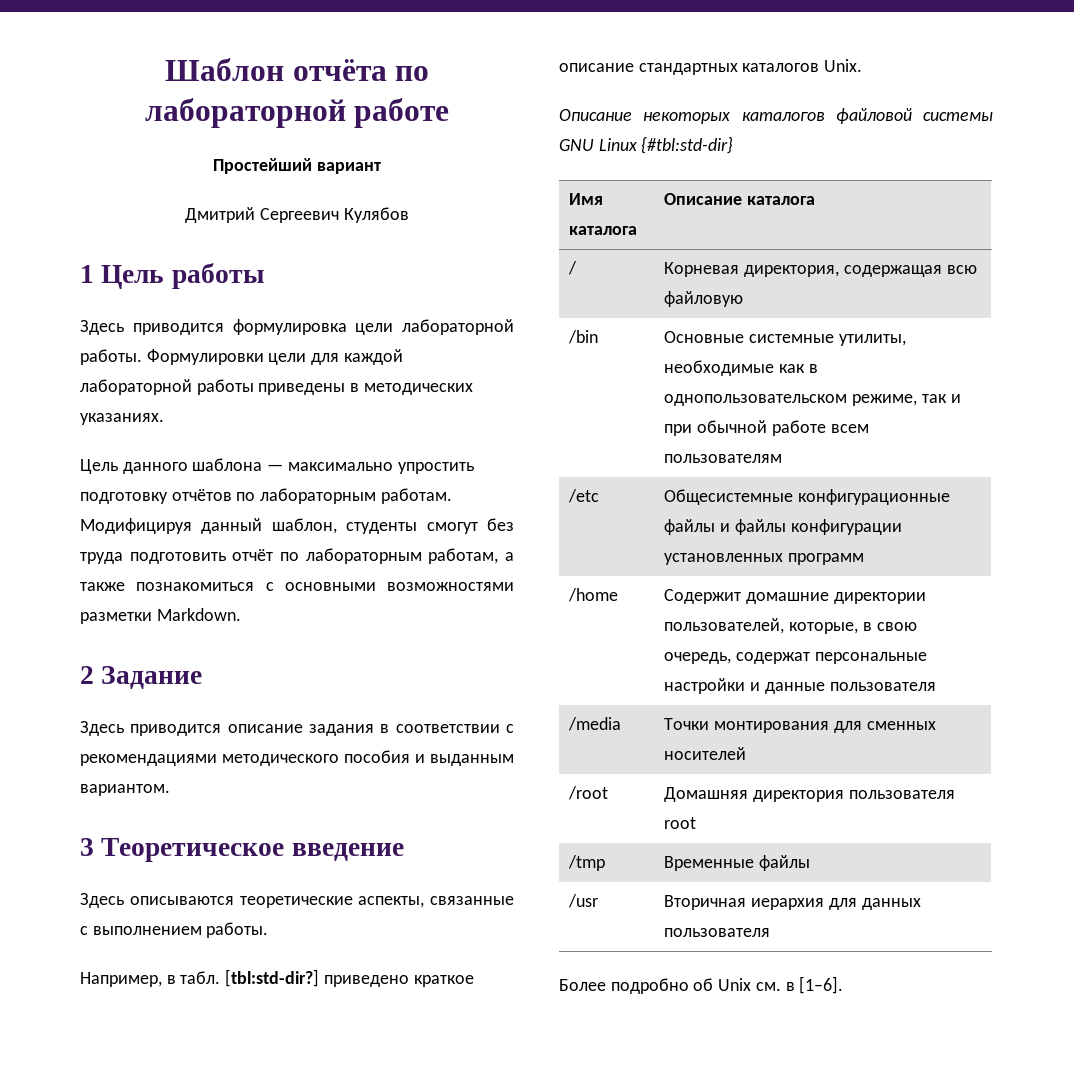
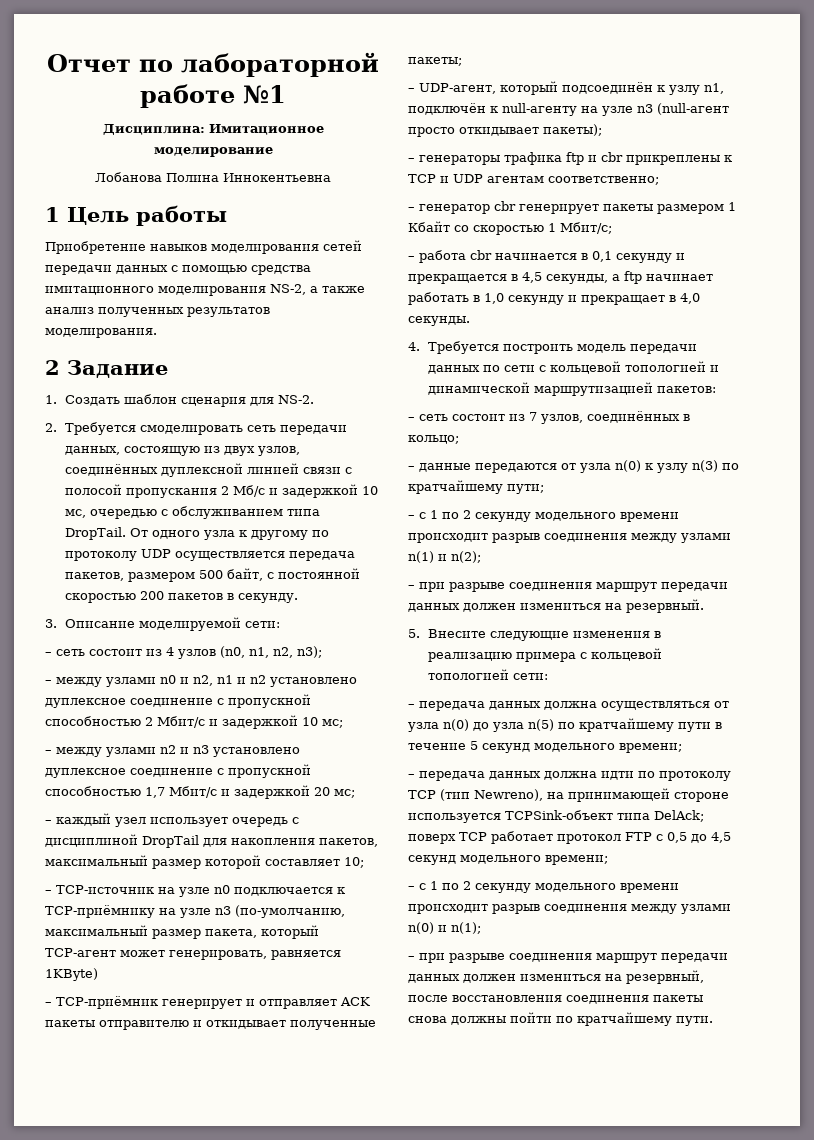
- Шаблон отчёта по лабораторной работе
- Простейший вариант
- Дмитрий Сергеевич Кулябов
+ Отчет по лабораторной работе №1
+ Дисциплина: Имитационное моделирование
+ Лобанова Полина Иннокентьевна
  1 Цель работы
- Здесь приводится формулировка цели лабораторной работы. Формулировки цели для каждой лабораторной работы приведены в методических указаниях.
- Цель данного шаблона — максимально упростить подготовку отчётов по лабораторным работам. Модифицируя данный шаблон, студенты смогут без труда подготовить отчёт по лабораторным работам, а также познакомиться с основными возможностями разметки Markdown.
+ Приобретение навыков моделирования сетей передачи данных с помощью средства имитационного моделирования NS-2, а также анализ полученных результатов моделирования.
  2 Задание
- Здесь приводится описание задания в соответствии с рекомендациями методического пособия и выданным вариантом.
- 3 Теоретическое введение
- Здесь описываются теоретические аспекты, связанные с выполнением работы.
- Например, в табл. [tbl:std-dir?] приведено краткое описание стандартных каталогов Unix.
- Описание некоторых каталогов файловой системы GNU Linux {#tbl:std-dir}
- Имя каталога | Описание каталога
- / | Корневая директория, содержащая всю файловую
- /bin | Основные системные утилиты, необходимые как в однопользовательском режиме, так и при обычной работе всем пользователям
- /etc | Общесистемные конфигурационные файлы и файлы конфигурации установленных программ
- /home | Содержит домашние директории пользователей, которые, в свою очередь, содержат персональные настройки и данные пользователя
- /media | Точки монтирования для сменных носителей
- /root | Домашняя директория пользователя root
- /tmp | Временные файлы
- /usr | Вторичная иерархия для данных пользователя
- Более подробно об Unix см. в [1–6].
+ 1. Создать шаблон сценария для NS-2.
+ 2. Требуется смоделировать сеть передачи данных, состоящую из двух узлов, соединённых дуплексной линией связи с полосой пропускания 2 Мб/с и задержкой 10 мс, очередью с обслуживанием типа DropTail. От одного узла к другому по протоколу UDP осуществляется передача пакетов, размером 500 байт, с постоянной скоростью 200 пакетов в секунду.
+ 3. Описание моделируемой сети:
+ – сеть состоит из 4 узлов (n0, n1, n2, n3);
+ – между узлами n0 и n2, n1 и n2 установлено дуплексное соединение с пропускной способностью 2 Мбит/с и задержкой 10 мс;
+ – между узлами n2 и n3 установлено дуплексное соединение с пропускной способностью 1,7 Мбит/с и задержкой 20 мс;
+ – каждый узел использует очередь с дисциплиной DropTail для накопления пакетов, максимальный размер которой составляет 10;
+ – TCP-источник на узле n0 подключается к TCP-приёмнику на узле n3 (по-умолчанию, максимальный размер пакета, который TCP-агент может генерировать, равняется 1KByte)
+ – TCP-приёмник генерирует и отправляет ACK пакеты отправителю и откидывает полученные пакеты;
+ – UDP-агент, который подсоединён к узлу n1, подключён к null-агенту на узле n3 (null-агент просто откидывает пакеты);
+ – генераторы трафика ftp и cbr прикреплены к TCP и UDP агентам соответственно;
+ – генератор cbr генерирует пакеты размером 1 Кбайт со скоростью 1 Мбит/с;
+ – работа cbr начинается в 0,1 секунду и прекращается в 4,5 секунды, а ftp начинает работать в 1,0 секунду и прекращает в 4,0 секунды.
+ 4. Требуется построить модель передачи данных по сети с кольцевой топологией и динамической маршрутизацией пакетов:
+ – сеть состоит из 7 узлов, соединённых в кольцо;
+ – данные передаются от узла n(0) к узлу n(3) по кратчайшему пути;
+ – с 1 по 2 секунду модельного времени происходит разрыв соединения между узлами n(1) и n(2);
+ – при разрыве соединения маршрут передачи данных должен измениться на резервный.
+ 5. Внесите следующие изменения в реализацию примера с кольцевой топологией сети:
+ – передача данных должна осуществляться от узла n(0) до узла n(5) по кратчайшему пути в течение 5 секунд модельного времени;
+ – передача данных должна идти по протоколу TCP (тип Newreno), на принимающей стороне используется TCPSink-объект типа DelAck; поверх TCP работает протокол FTP с 0,5 до 4,5 секунд модельного времени;
+ – с 1 по 2 секунду модельного времени происходит разрыв соединения между узлами n(0) и n(1);
+ – при разрыве соединения маршрут передачи данных должен измениться на резервный, после восстановления соединения пакеты снова должны пойти по кратчайшему пути.

